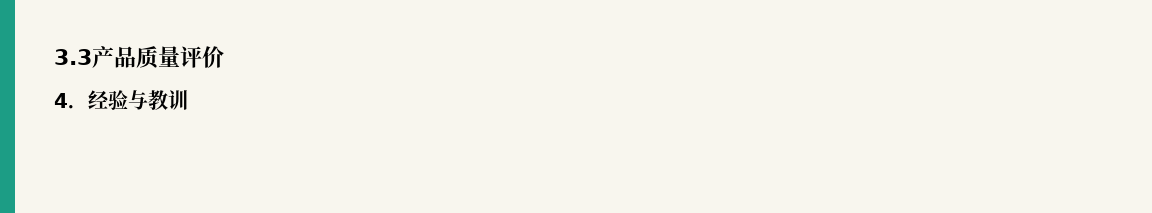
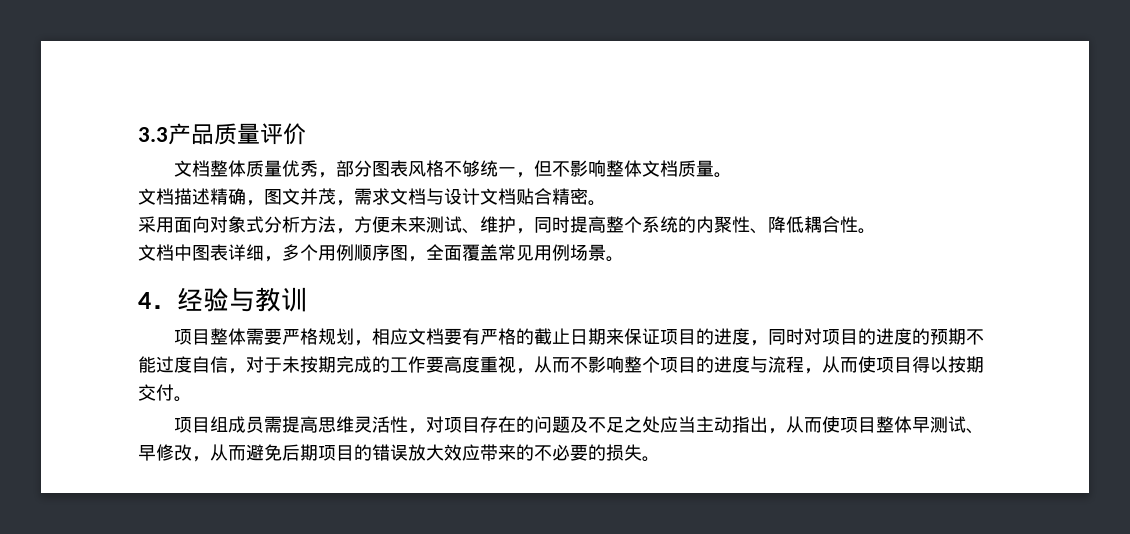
+ 文档整体质量优秀，部分图表风格不够统一，但不影响整体文档质量。
+ 文档描述精确，图文并茂，需求文档与设计文档贴合精密。
+ 采用面向对象式分析方法，方便未来测试、维护，同时提高整个系统的内聚性、降低耦合性。
+ 文档中图表详细，多个用例顺序图，全面覆盖常见用例场景。
  4．经验与教训
+ 项目整体需要严格规划，相应文档要有严格的截止日期来保证项目的进度，同时对项目的进度的预期不能过度自信，对于未按期完成的工作要高度重视，从而不影响整个项目的进度与流程，从而使项目得以按期交付。
+ 项目组成员需提高思维灵活性，对项目存在的问题及不足之处应当主动指出，从而使项目整体早测试、早修改，从而避免后期项目的错误放大效应带来的不必要的损失。

